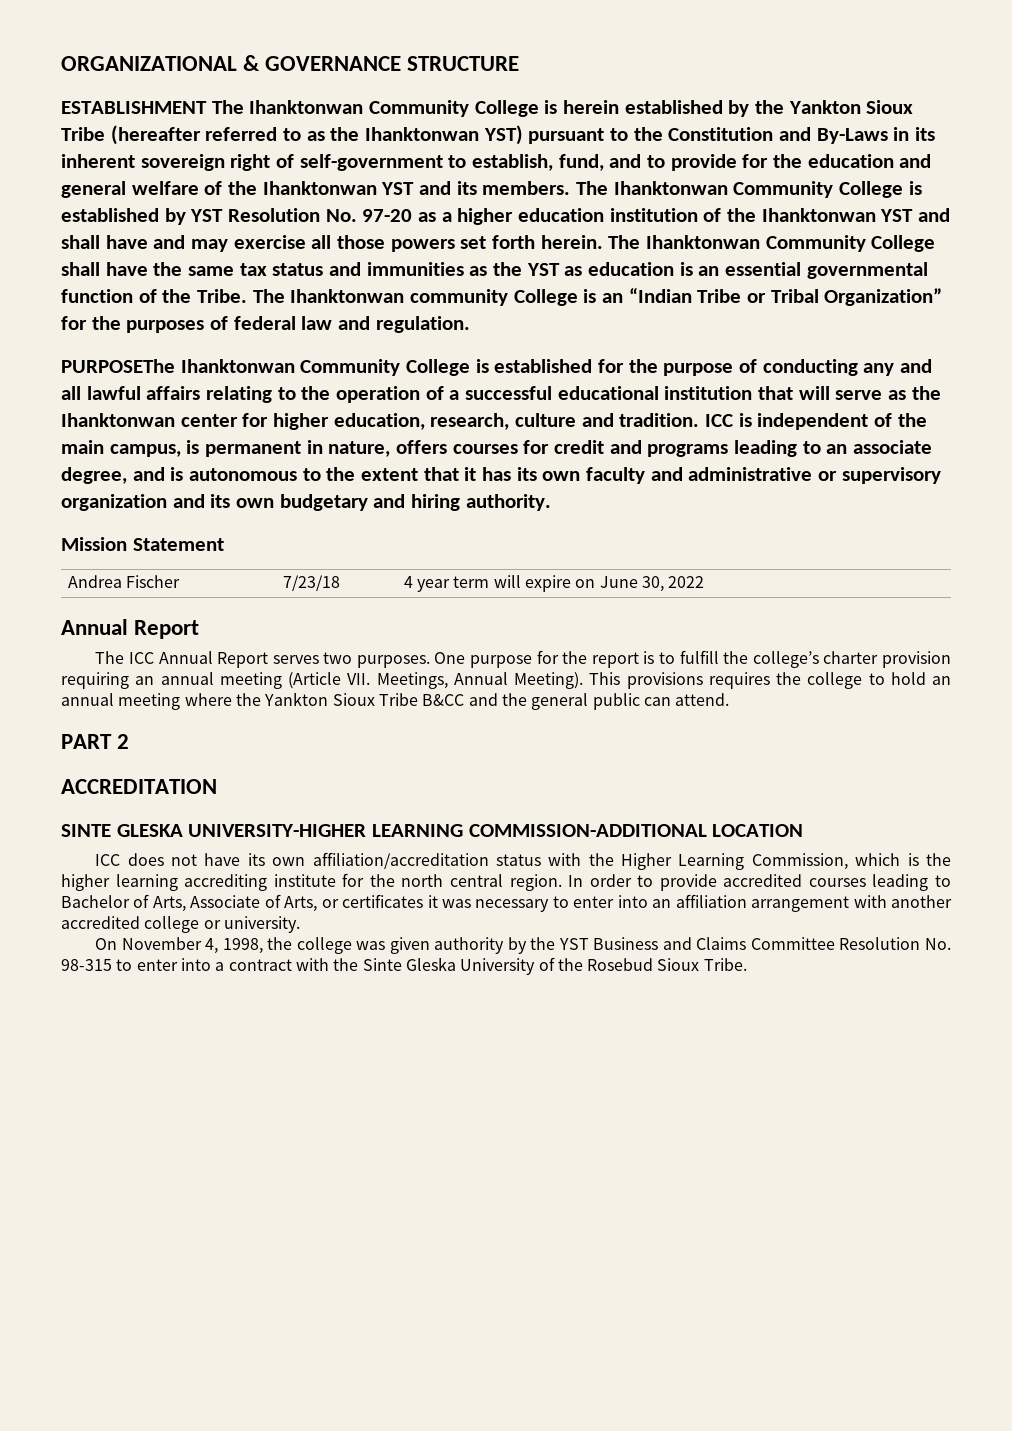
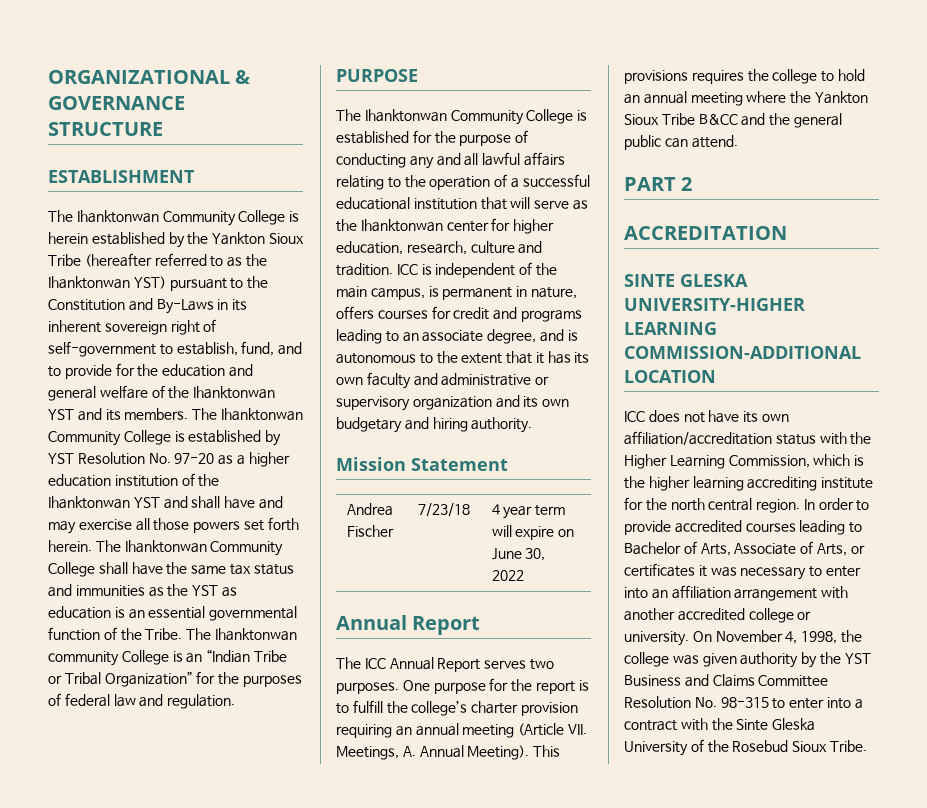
- ESTABLISHMENT The Ihanktonwan Community College is herein established by the Yankton Sioux Tribe (hereafter referred to as the Ihanktonwan YST) pursuant to the Constitution and By-Laws in its inherent sovereign right of self-government to establish, fund, and to provide for the education and general welfare of the Ihanktonwan YST and its members.
+ ESTABLISHMENT
+ The Ihanktonwan Community College is herein established by the Yankton Sioux Tribe (hereafter referred to as the Ihanktonwan YST) pursuant to the Constitution and By-Laws in its inherent sovereign right of self-government to establish, fund, and to provide for the education and general welfare of the Ihanktonwan YST and its members.
- PURPOSEThe Ihanktonwan Community College is established for the purpose of conducting any and all lawful affairs relating to the operation of a successful educational institution that will serve as the Ihanktonwan center for higher education, research, culture and tradition.
+ PURPOSE
+ The Ihanktonwan Community College is established for the purpose of conducting any and all lawful affairs relating to the operation of a successful educational institution that will serve as the Ihanktonwan center for higher education, research, culture and tradition.
- One purpose for the report is to fulfill the college’s charter provision requiring an annual meeting (Article VII. Meetings, Annual Meeting).
+ One purpose for the report is to fulfill the college’s charter provision requiring an annual meeting (Article VII. Meetings, A. Annual Meeting).
- In order to provide accredited courses leading to Bachelor of Arts, Associate of Arts, or certificates it was necessary to enter into an affiliation arrangement with another accredited college or university.
- On November 4, 1998, the college was given authority by the YST Business and Claims Committee Resolution No. 98-315 to enter into a contract with the Sinte Gleska University of the Rosebud Sioux Tribe.
+ In order to provide accredited courses leading to Bachelor of Arts, Associate of Arts, or certificates it was necessary to enter into an affiliation arrangement with another accredited college or university. On November 4, 1998, the college was given authority by the YST Business and Claims Committee Resolution No. 98-315 to enter into a contract with the Sinte Gleska University of the Rosebud Sioux Tribe.

